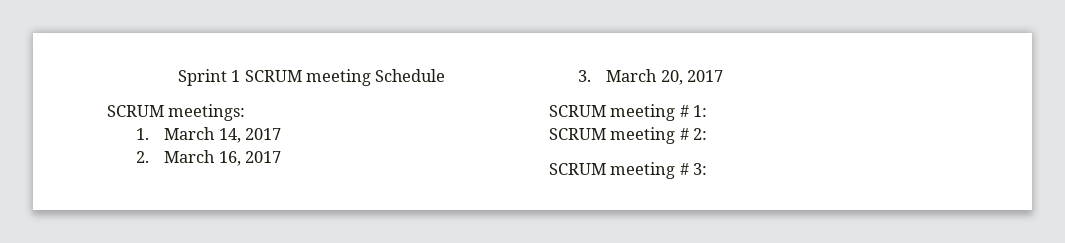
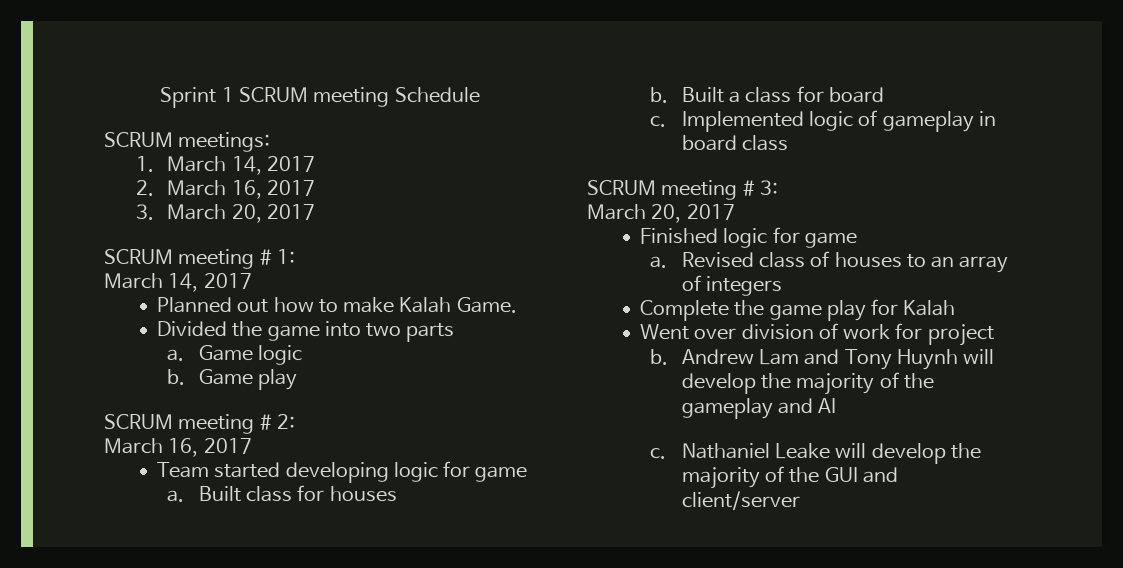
  SCRUM meeting # 1:
+ March 14, 2017
+ Planned out how to make Kalah Game.
+ Divided the game into two parts
+ a. Game logic
+ b. Game play
  SCRUM meeting # 2:
+ March 16, 2017
+ Team started developing logic for game
+ a. Built class for houses
+ b. Built a class for board
+ c. Implemented logic of gameplay in board class
  SCRUM meeting # 3:
+ March 20, 2017
+ Finished logic for game
+ a. Revised class of houses to an array of integers
+ Complete the game play for Kalah
+ Went over division of work for project
+ b. Andrew Lam and Tony Huynh will develop the majority of the gameplay and AI
+ c. Nathaniel Leake will develop the majority of the GUI and client/server

